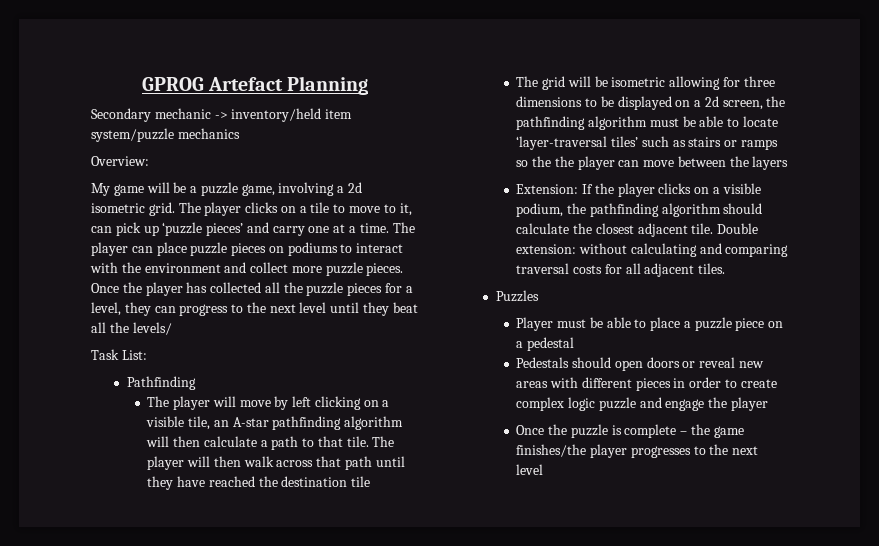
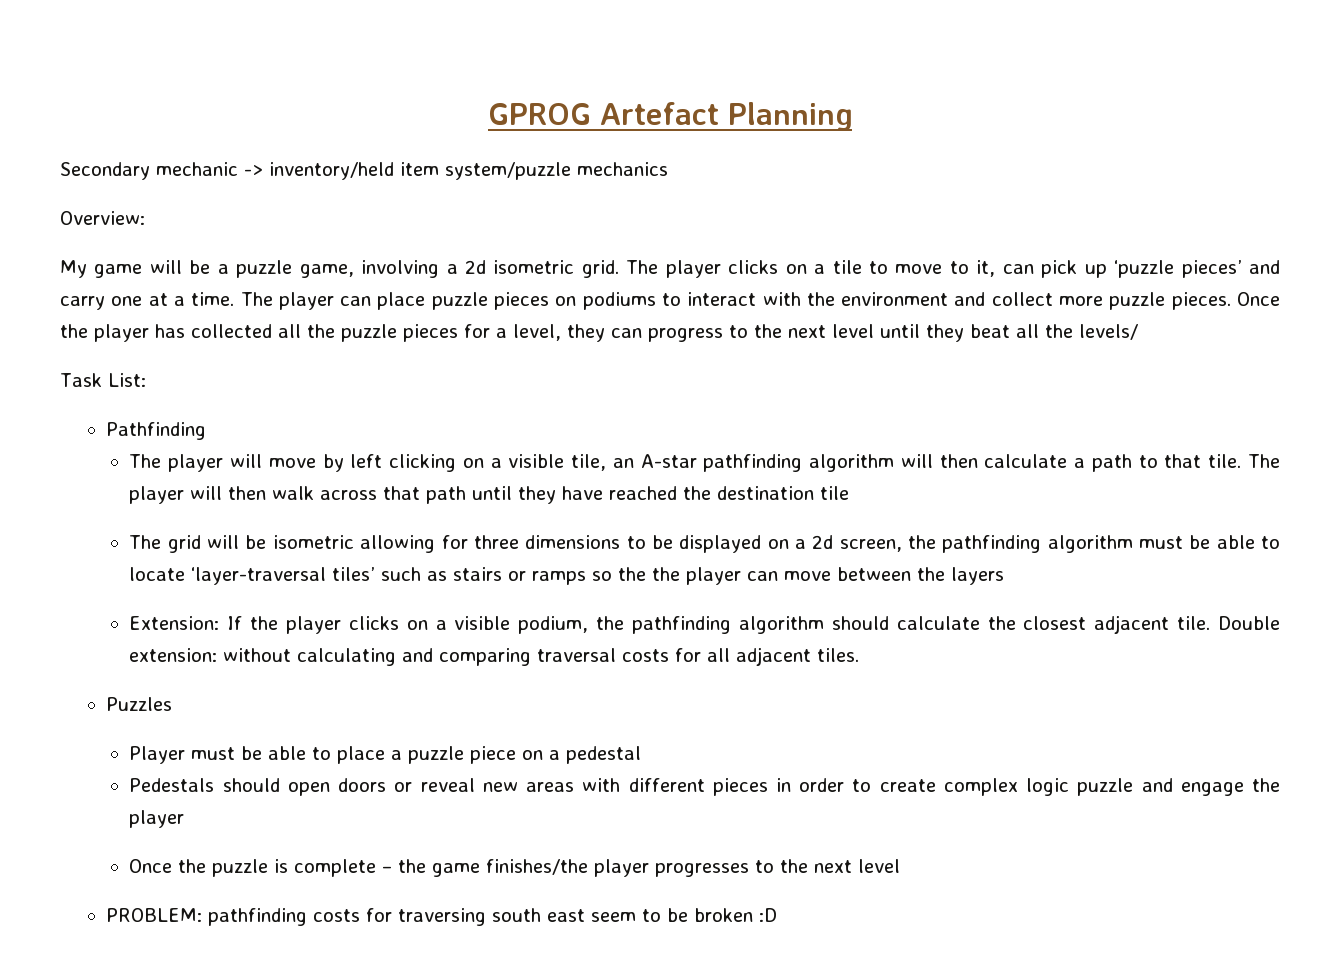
+ PROBLEM: pathfinding costs for traversing south east seem to be broken :D

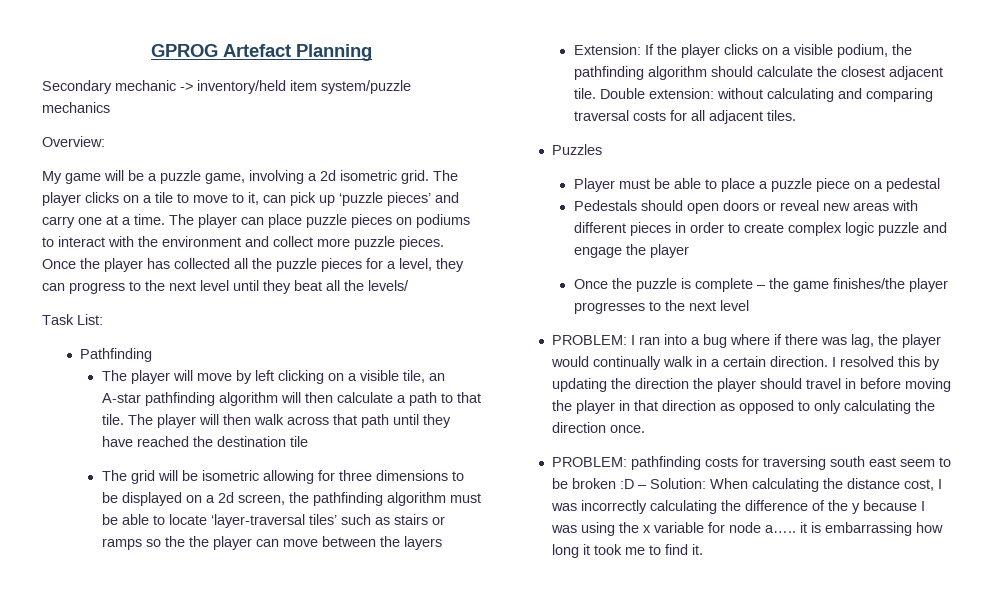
+ PROBLEM: I ran into a bug where if there was lag, the player would continually walk in a certain direction. I resolved this by updating the direction the player should travel in before moving the player in that direction as opposed to only calculating the direction once.
- PROBLEM: pathfinding costs for traversing south east seem to be broken :D
+ PROBLEM: pathfinding costs for traversing south east seem to be broken :D – Solution: When calculating the distance cost, I was incorrectly calculating the difference of the y because I was using the x variable for node a….. it is embarrassing how long it took me to find it.

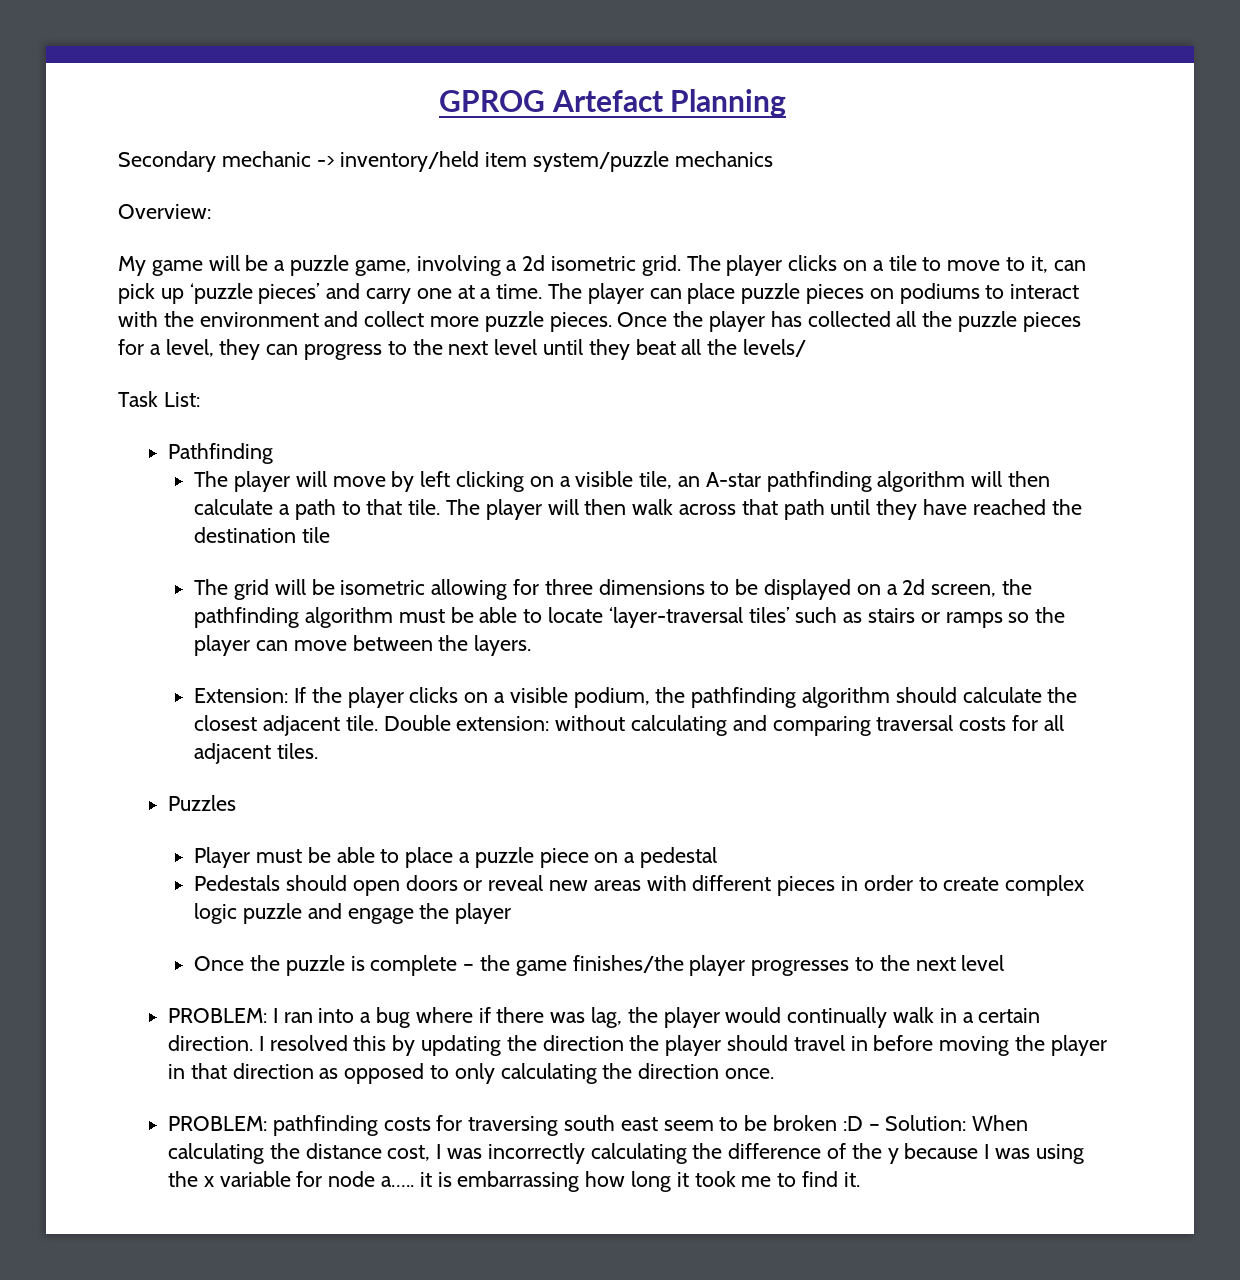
- The grid will be isometric allowing for three dimensions to be displayed on a 2d screen, the pathfinding algorithm must be able to locate ‘layer-traversal tiles’ such as stairs or ramps so the the player can move between the layers
+ The grid will be isometric allowing for three dimensions to be displayed on a 2d screen, the pathfinding algorithm must be able to locate ‘layer-traversal tiles’ such as stairs or ramps so the player can move between the layers.

